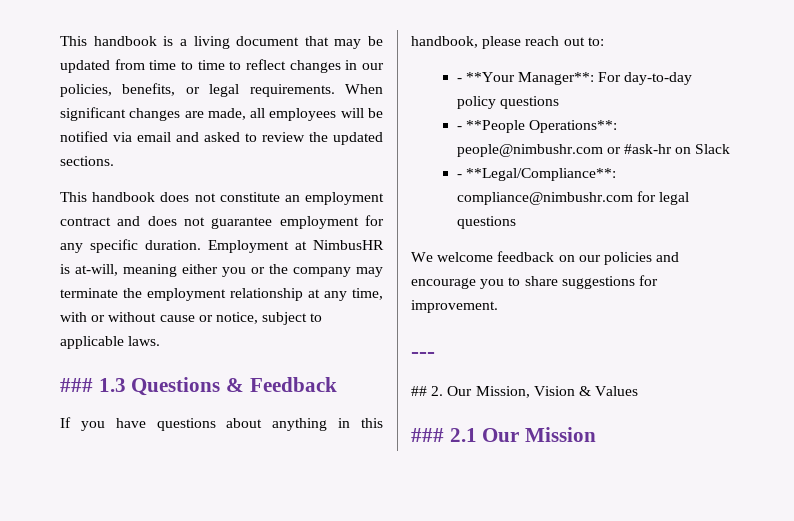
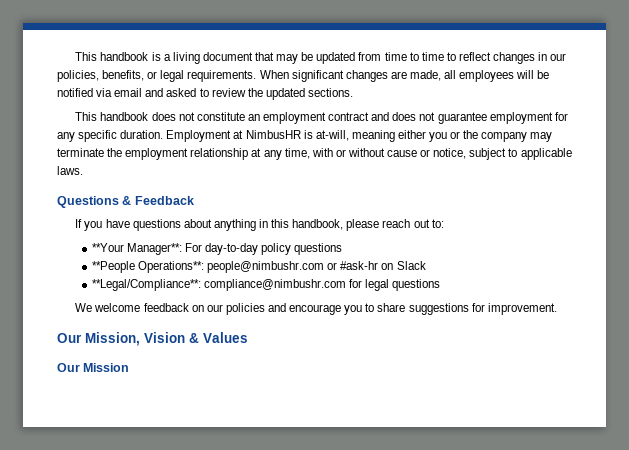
- ### 1.3 Questions & Feedback
+ Questions & Feedback
- - **Your Manager**: For day-to-day policy questions
+ **Your Manager**: For day-to-day policy questions
- - **People Operations**: people@nimbushr.com or #ask-hr on Slack
+ **People Operations**: people@nimbushr.com or #ask-hr on Slack
- - **Legal/Compliance**: compliance@nimbushr.com for legal questions
+ **Legal/Compliance**: compliance@nimbushr.com for legal questions
- ---
- ## 2. Our Mission, Vision & Values
+ Our Mission, Vision & Values
- ### 2.1 Our Mission
+ Our Mission

